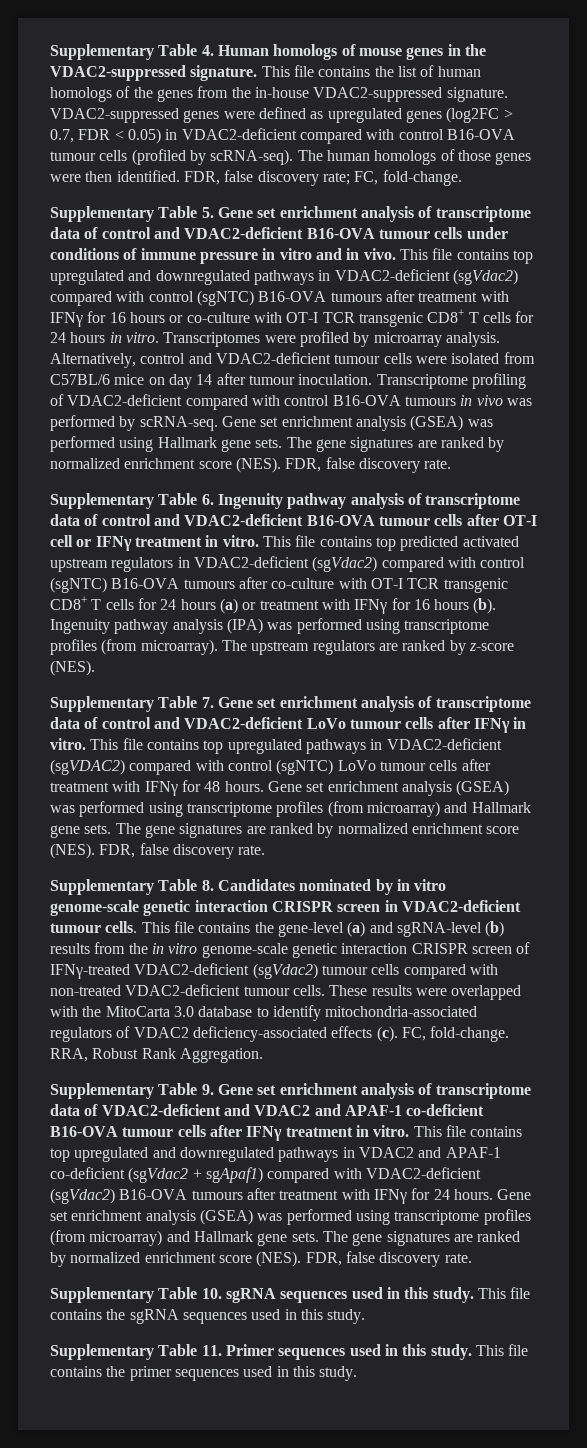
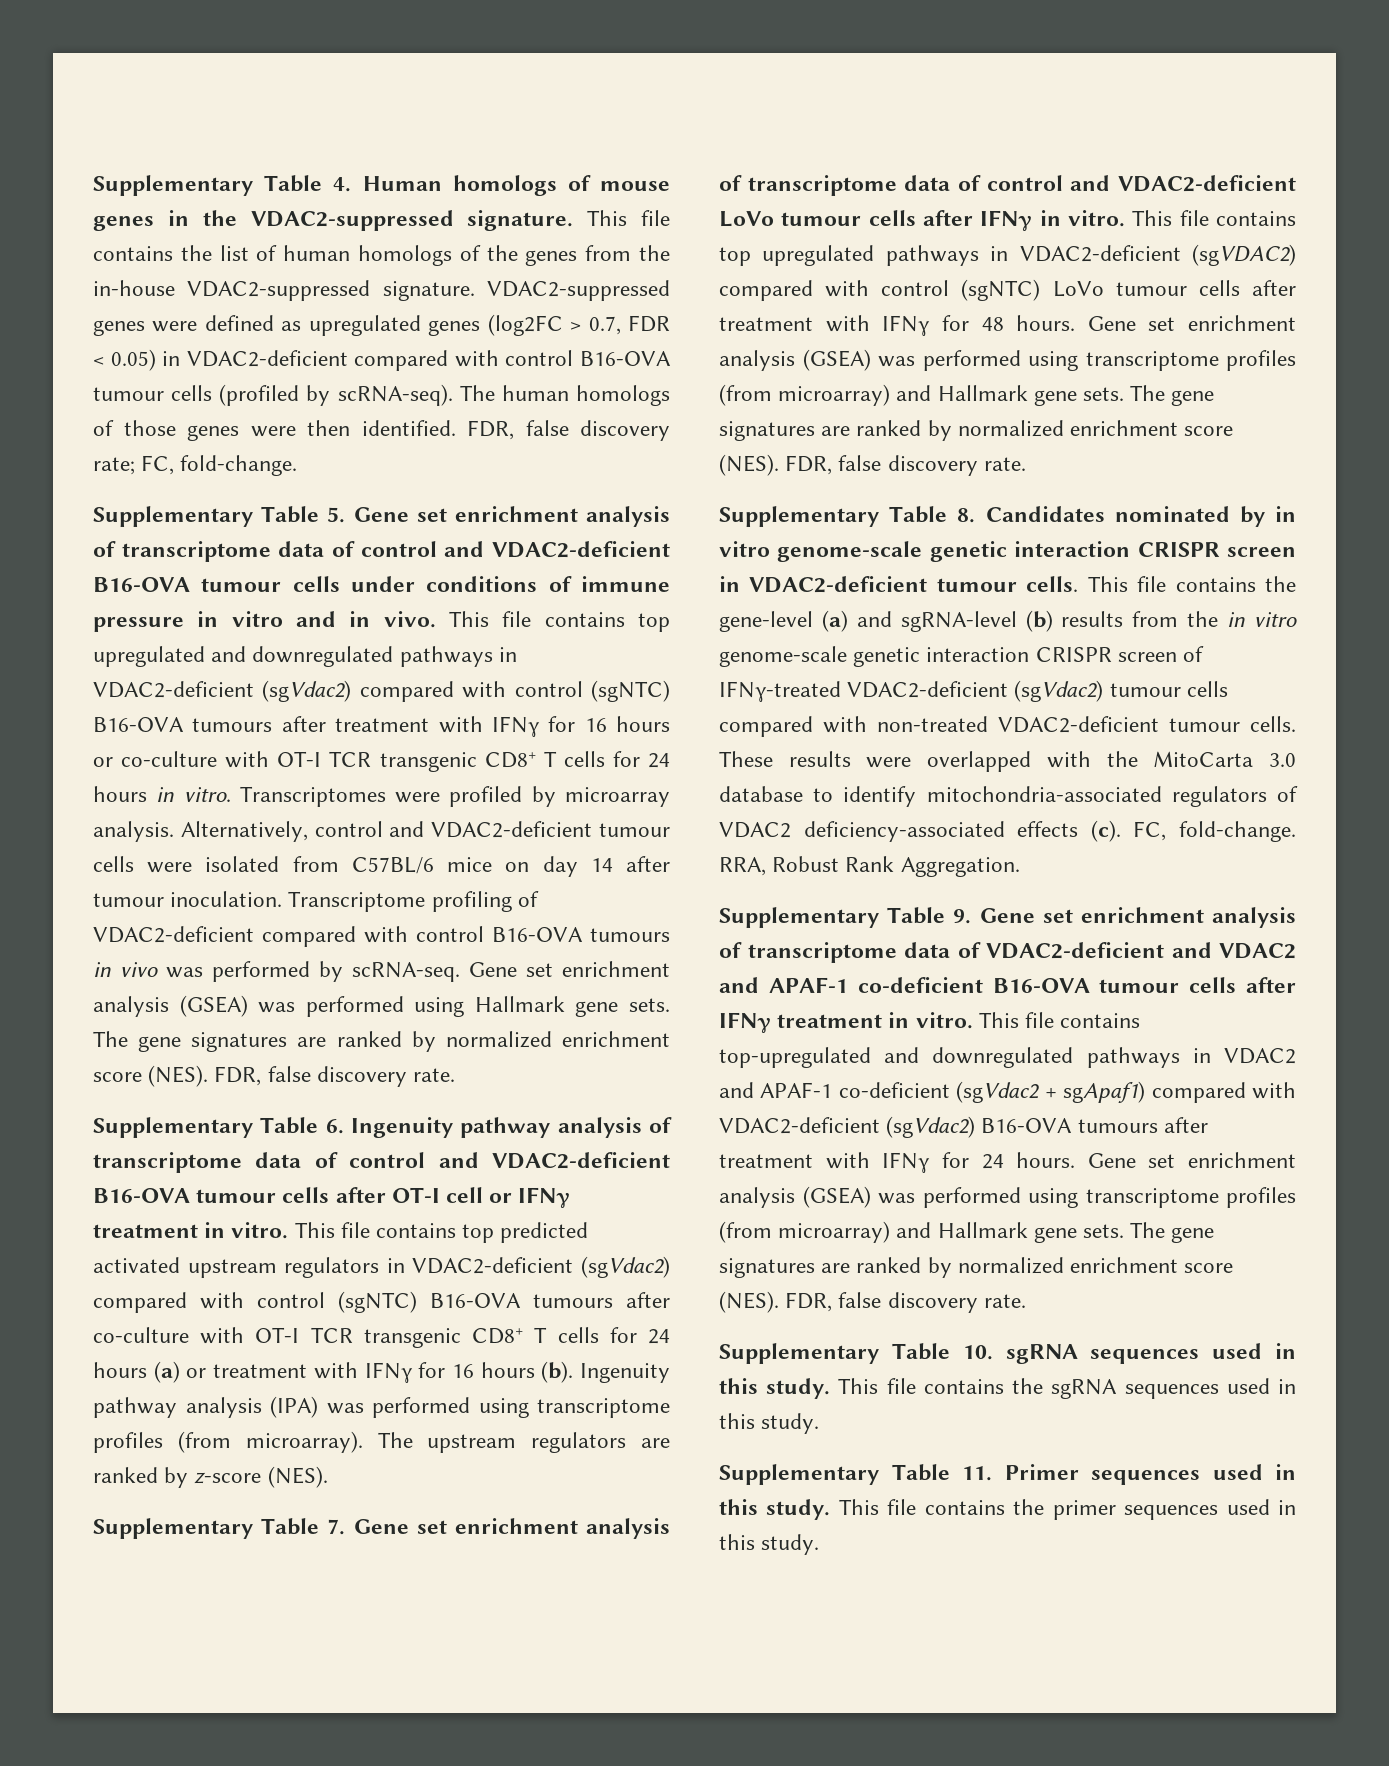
- This file contains top upregulated and downregulated pathways in VDAC2 and APAF-1 co-deficient (sgVdac2 + sgApaf1) compared with VDAC2-deficient (sgVdac2) B16-OVA tumours after treatment with IFNγ for 24 hours.
+ This file contains top-upregulated and downregulated pathways in VDAC2 and APAF-1 co-deficient (sgVdac2 + sgApaf1) compared with VDAC2-deficient (sgVdac2) B16-OVA tumours after treatment with IFNγ for 24 hours.

